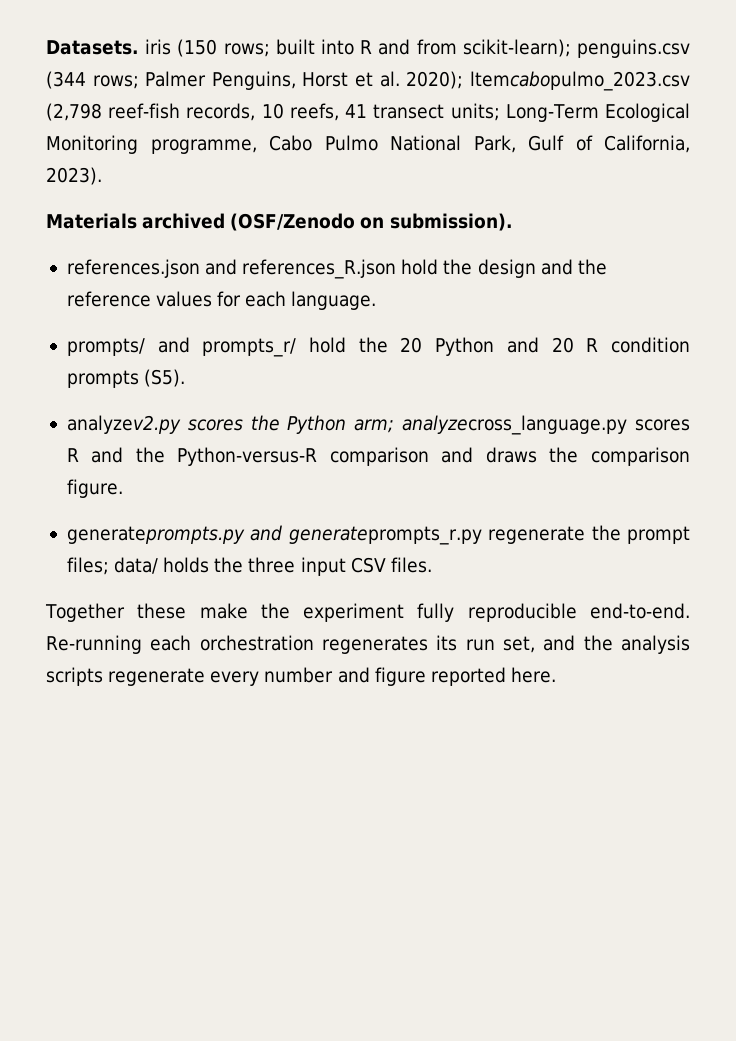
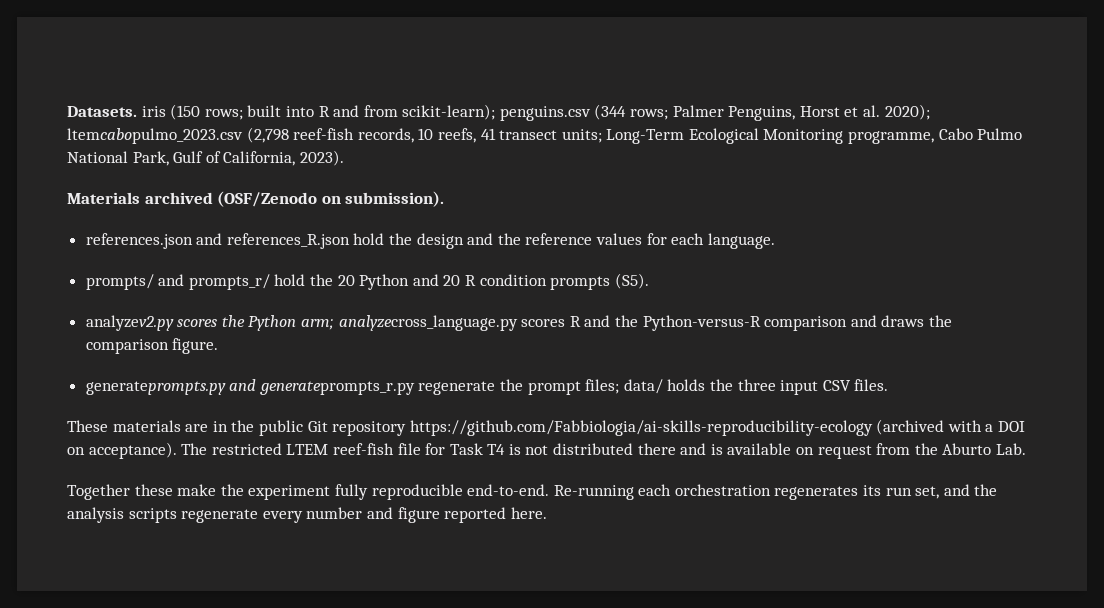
+ These materials are in the public Git repository https://github.com/Fabbiologia/ai-skills-reproducibility-ecology (archived with a DOI on acceptance). The restricted LTEM reef-fish file for Task T4 is not distributed there and is available on request from the Aburto Lab.

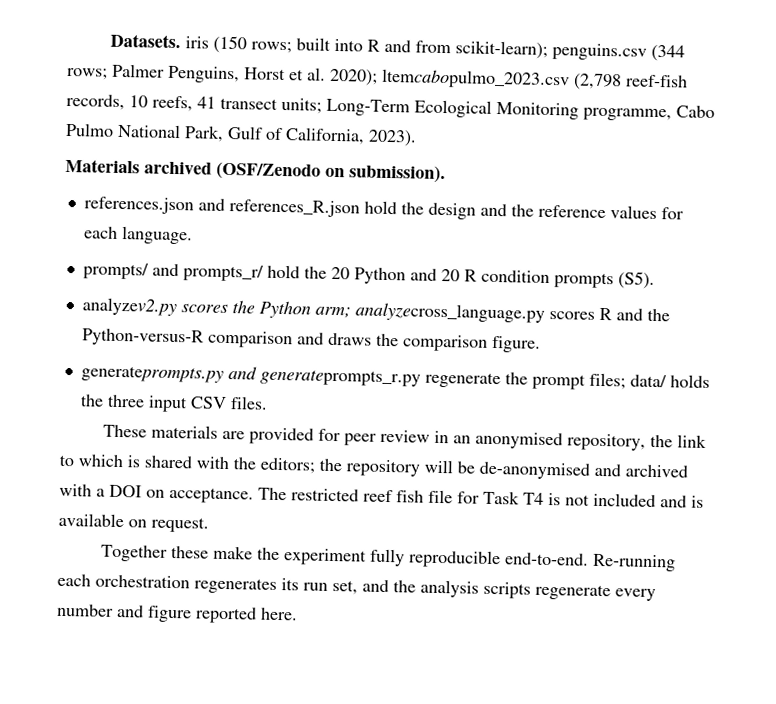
- These materials are in the public Git repository https://github.com/Fabbiologia/ai-skills-reproducibility-ecology (archived with a DOI on acceptance).
+ These materials are provided for peer review in an anonymised repository, the link to which is shared with the editors; the repository will be de-anonymised and archived with a DOI on acceptance.
- The restricted LTEM reef-fish file for Task T4 is not distributed there and is available on request from the Aburto Lab.
+ The restricted reef fish file for Task T4 is not included and is available on request.

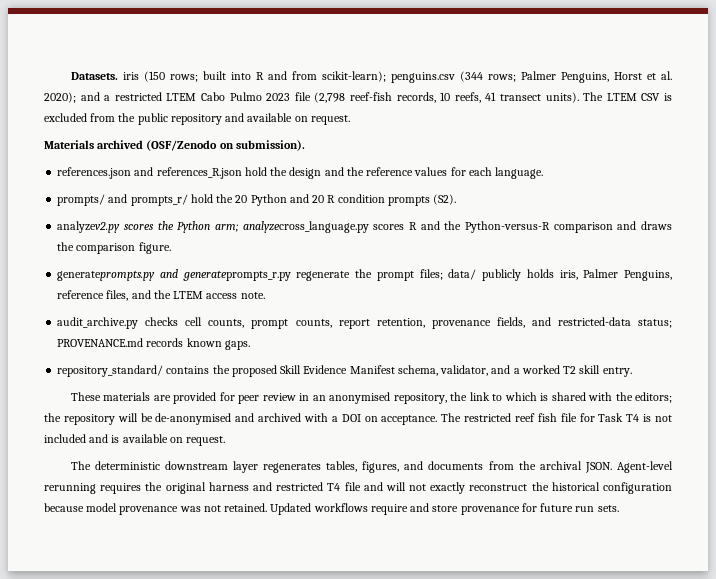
- Datasets. iris (150 rows; built into R and from scikit-learn); penguins.csv (344 rows; Palmer Penguins, Horst et al. 2020); ltemcabopulmo_2023.csv (2,798 reef-fish records, 10 reefs, 41 transect units; Long-Term Ecological Monitoring programme, Cabo Pulmo National Park, Gulf of California, 2023).
+ Datasets. iris (150 rows; built into R and from scikit-learn); penguins.csv (344 rows; Palmer Penguins, Horst et al. 2020); and a restricted LTEM Cabo Pulmo 2023 file (2,798 reef-fish records, 10 reefs, 41 transect units). The LTEM CSV is excluded from the public repository and available on request.
- prompts/ and prompts_r/ hold the 20 Python and 20 R condition prompts (S5).
+ prompts/ and prompts_r/ hold the 20 Python and 20 R condition prompts (S2).
- generateprompts.py and generateprompts_r.py regenerate the prompt files; data/ holds the three input CSV files.
+ generateprompts.py and generateprompts_r.py regenerate the prompt files; data/ publicly holds iris, Palmer Penguins, reference files, and the LTEM access note.
+ audit_archive.py checks cell counts, prompt counts, report retention, provenance fields, and restricted-data status; PROVENANCE.md records known gaps.
+ repository_standard/ contains the proposed Skill Evidence Manifest schema, validator, and a worked T2 skill entry.
- Together these make the experiment fully reproducible end-to-end. Re-running each orchestration regenerates its run set, and the analysis scripts regenerate every number and figure reported here.
+ The deterministic downstream layer regenerates tables, figures, and documents from the archival JSON. Agent-level rerunning requires the original harness and restricted T4 file and will not exactly reconstruct the historical configuration because model provenance was not retained. Updated workflows require and store provenance for future run sets.

